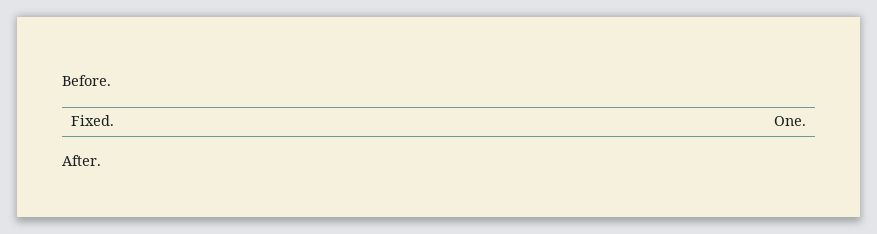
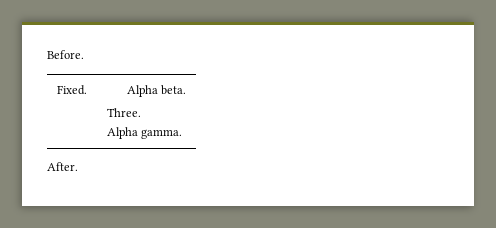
- Fixed. | One.
+ Fixed. | Alpha beta.
+ Three.
+ Alpha gamma.

